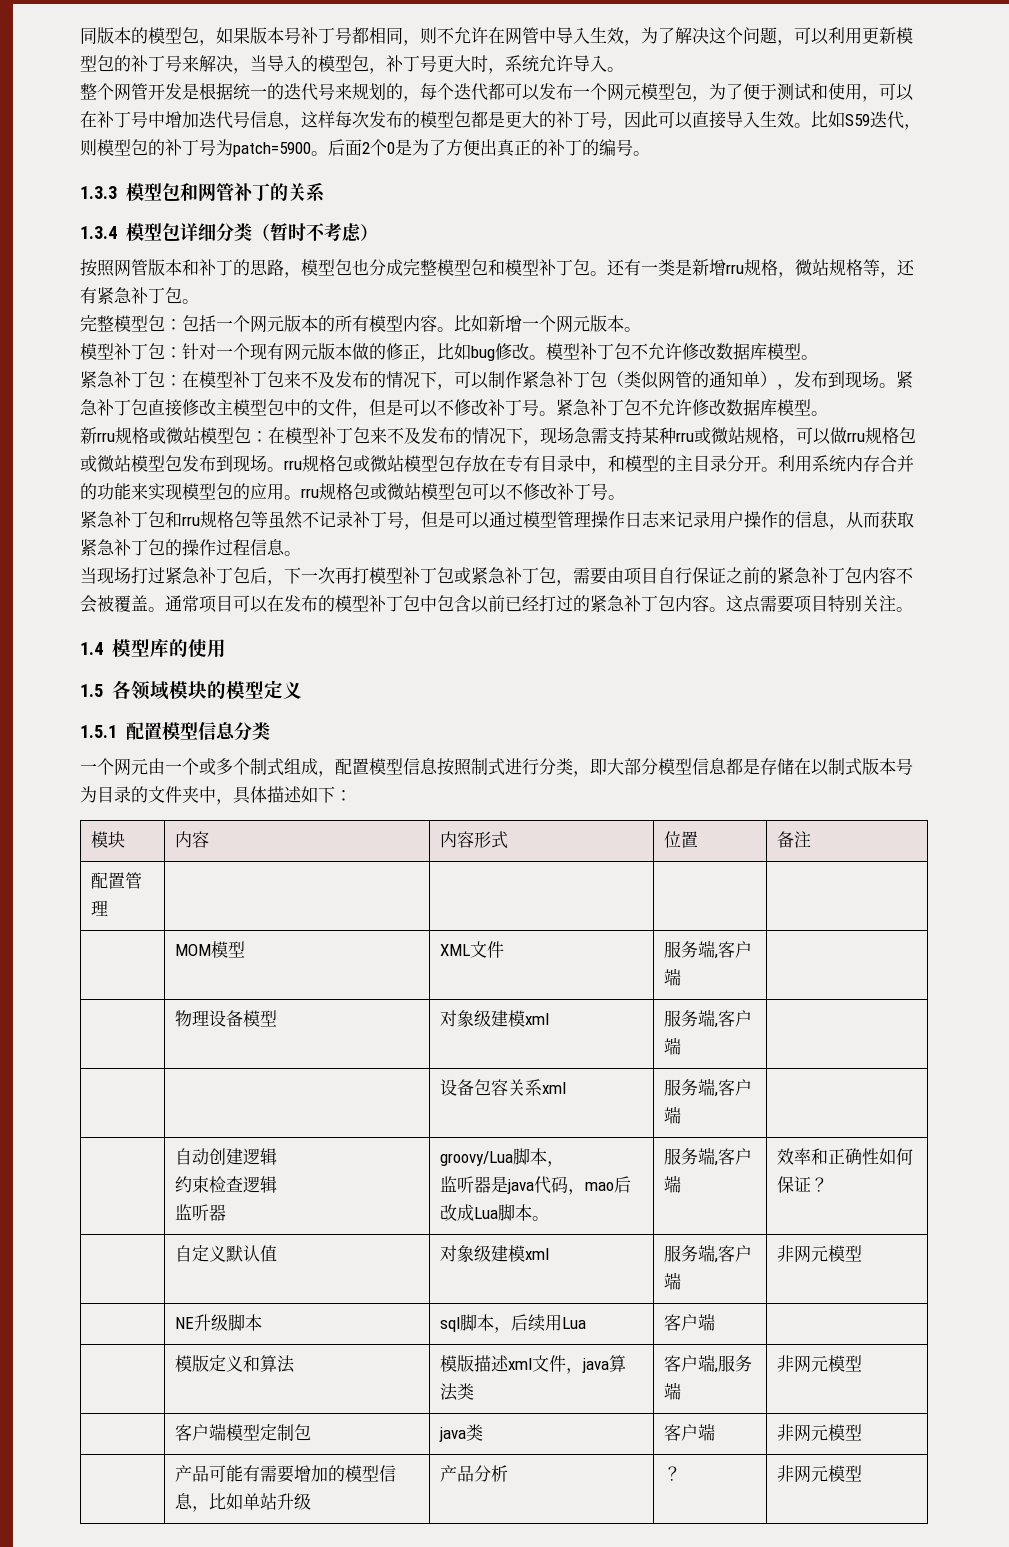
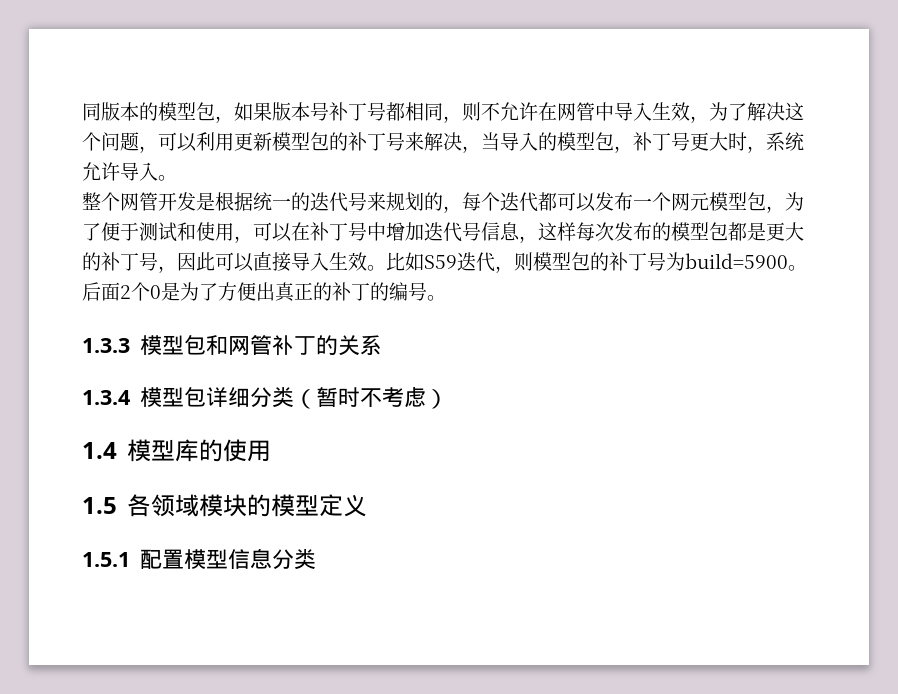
- 比如S59迭代，则模型包的补丁号为patch=5900。
+ 比如S59迭代，则模型包的补丁号为build=5900。
- 按照网管版本和补丁的思路，模型包也分成完整模型包和模型补丁包。还有一类是新增rru规格，微站规格等，还有紧急补丁包。
- 完整模型包：包括一个网元版本的所有模型内容。比如新增一个网元版本。
- 模型补丁包：针对一个现有网元版本做的修正，比如bug修改。模型补丁包不允许修改数据库模型。
- 紧急补丁包：在模型补丁包来不及发布的情况下，可以制作紧急补丁包（类似网管的通知单），发布到现场。紧急补丁包直接修改主模型包中的文件，但是可以不修改补丁号。紧急补丁包不允许修改数据库模型。
- 新rru规格或微站模型包：在模型补丁包来不及发布的情况下，现场急需支持某种rru或微站规格，可以做rru规格包或微站模型包发布到现场。rru规格包或微站模型包存放在专有目录中，和模型的主目录分开。利用系统内存合并的功能来实现模型包的应用。rru规格包或微站模型包可以不修改补丁号。
- 紧急补丁包和rru规格包等虽然不记录补丁号，但是可以通过模型管理操作日志来记录用户操作的信息，从而获取紧急补丁包的操作过程信息。
- 当现场打过紧急补丁包后，下一次再打模型补丁包或紧急补丁包，需要由项目自行保证之前的紧急补丁包内容不会被覆盖。通常项目可以在发布的模型补丁包中包含以前已经打过的紧急补丁包内容。这点需要项目特别关注。
- 一个网元由一个或多个制式组成，配置模型信息按照制式进行分类，即大部分模型信息都是存储在以制式版本号为目录的文件夹中，具体描述如下：
- 模块 | 内容 | 内容形式 | 位置 | 备注
- 配置管理 | | | |
- | MOM模型 | XML文件 | 服务端,客户端 |
- | 物理设备模型 | 对象级建模xml | 服务端,客户端 |
- | | 设备包容关系xml | 服务端,客户端 |
- | 自动创建逻辑
- 约束检查逻辑
- 监听器 | groovy/Lua脚本，
- 监听器是java代码，mao后改成Lua脚本。 | 服务端,客户端 | 效率和正确性如何保证？
- | 自定义默认值 | 对象级建模xml | 服务端,客户端 | 非网元模型
- | NE升级脚本 | sql脚本，后续用Lua | 客户端 |
- | 模版定义和算法 | 模版描述xml文件，java算法类 | 客户端,服务端 | 非网元模型
- | 客户端模型定制包 | java类 | 客户端 | 非网元模型
- | 产品可能有需要增加的模型信息，比如单站升级 | 产品分析 | ？ | 非网元模型

